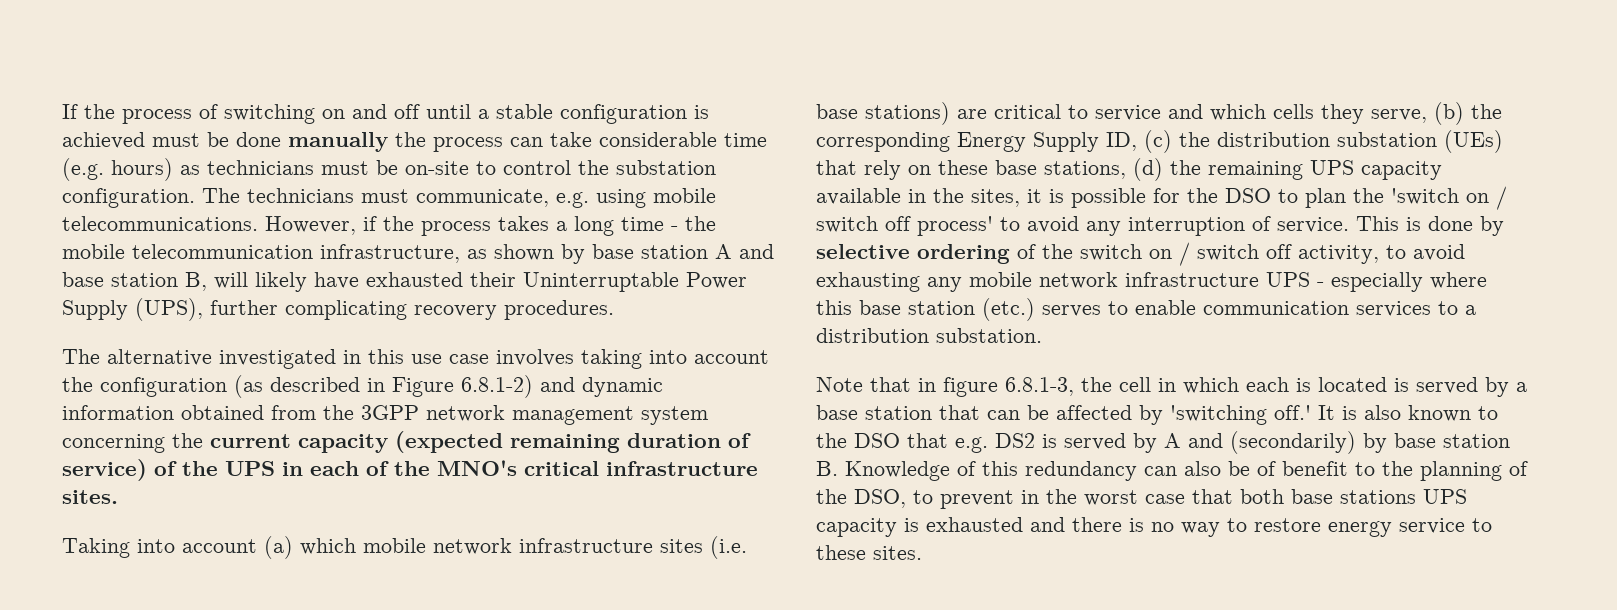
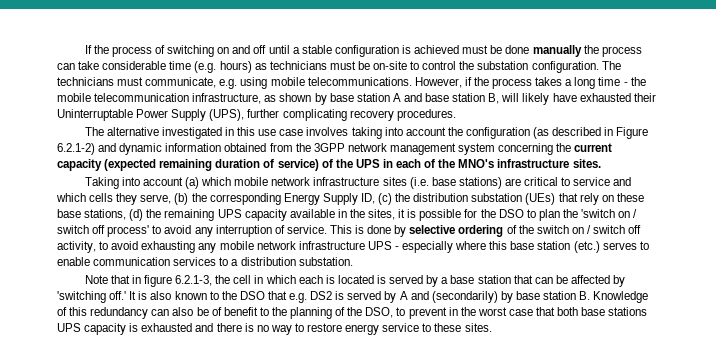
- The alternative investigated in this use case involves taking into account the configuration (as described in Figure 6.8.1-2) and dynamic information obtained from the 3GPP network management system concerning the current capacity (expected remaining duration of service) of the UPS in each of the MNO's critical infrastructure sites.
+ The alternative investigated in this use case involves taking into account the configuration (as described in Figure 6.2.1-2) and dynamic information obtained from the 3GPP network management system concerning the current capacity (expected remaining duration of service) of the UPS in each of the MNO's infrastructure sites.
- Note that in figure 6.8.1-3, the cell in which each is located is served by a base station that can be affected by 'switching off.'
+ Note that in figure 6.2.1-3, the cell in which each is located is served by a base station that can be affected by 'switching off.'

